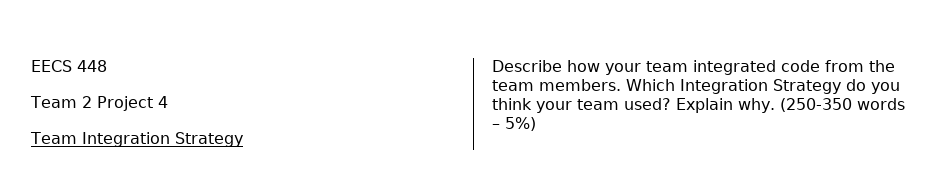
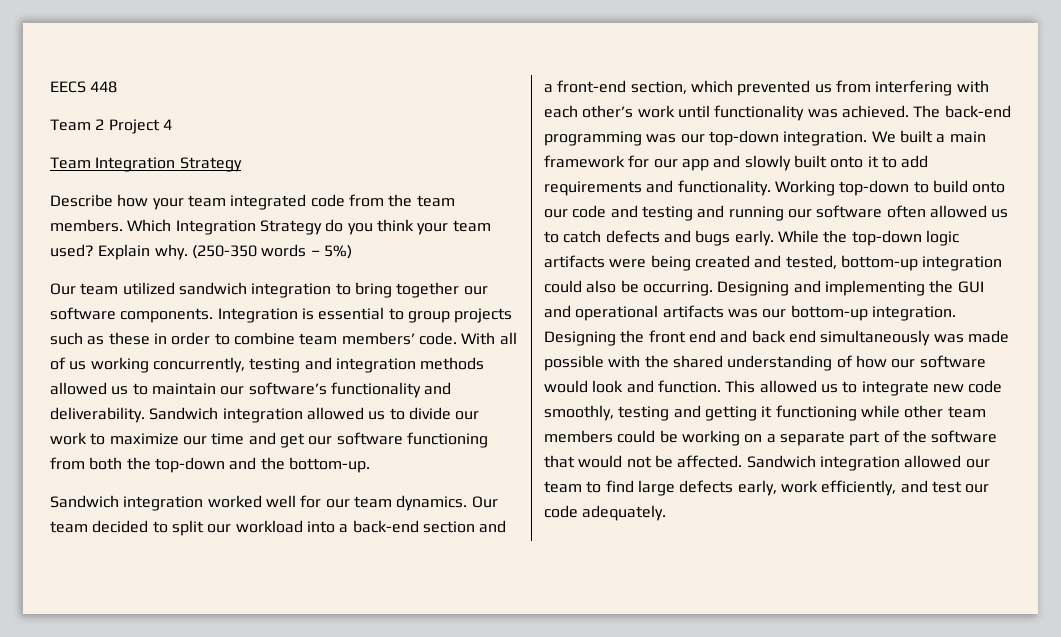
+ Our team utilized sandwich integration to bring together our software components. Integration is essential to group projects such as these in order to combine team members’ code. With all of us working concurrently, testing and integration methods allowed us to maintain our software’s functionality and deliverability. Sandwich integration allowed us to divide our work to maximize our time and get our software functioning from both the top-down and the bottom-up.
+ Sandwich integration worked well for our team dynamics. Our team decided to split our workload into a back-end section and a front-end section, which prevented us from interfering with each other’s work until functionality was achieved. The back-end programming was our top-down integration. We built a main framework for our app and slowly built onto it to add requirements and functionality. Working top-down to build onto our code and testing and running our software often allowed us to catch defects and bugs early. While the top-down logic artifacts were being created and tested, bottom-up integration could also be occurring. Designing and implementing the GUI and operational artifacts was our bottom-up integration. Designing the front end and back end simultaneously was made possible with the shared understanding of how our software would look and function. This allowed us to integrate new code smoothly, testing and getting it functioning while other team members could be working on a separate part of the software that would not be affected. Sandwich integration allowed our team to find large defects early, work efficiently, and test our code adequately.

